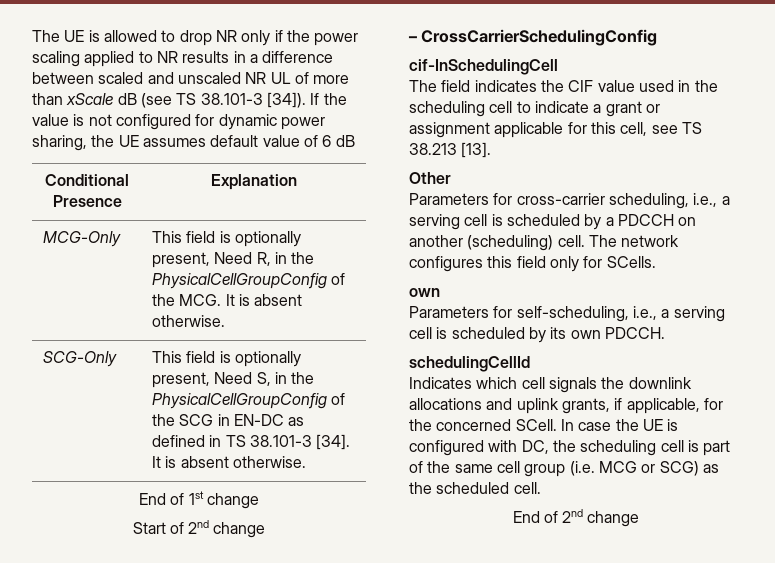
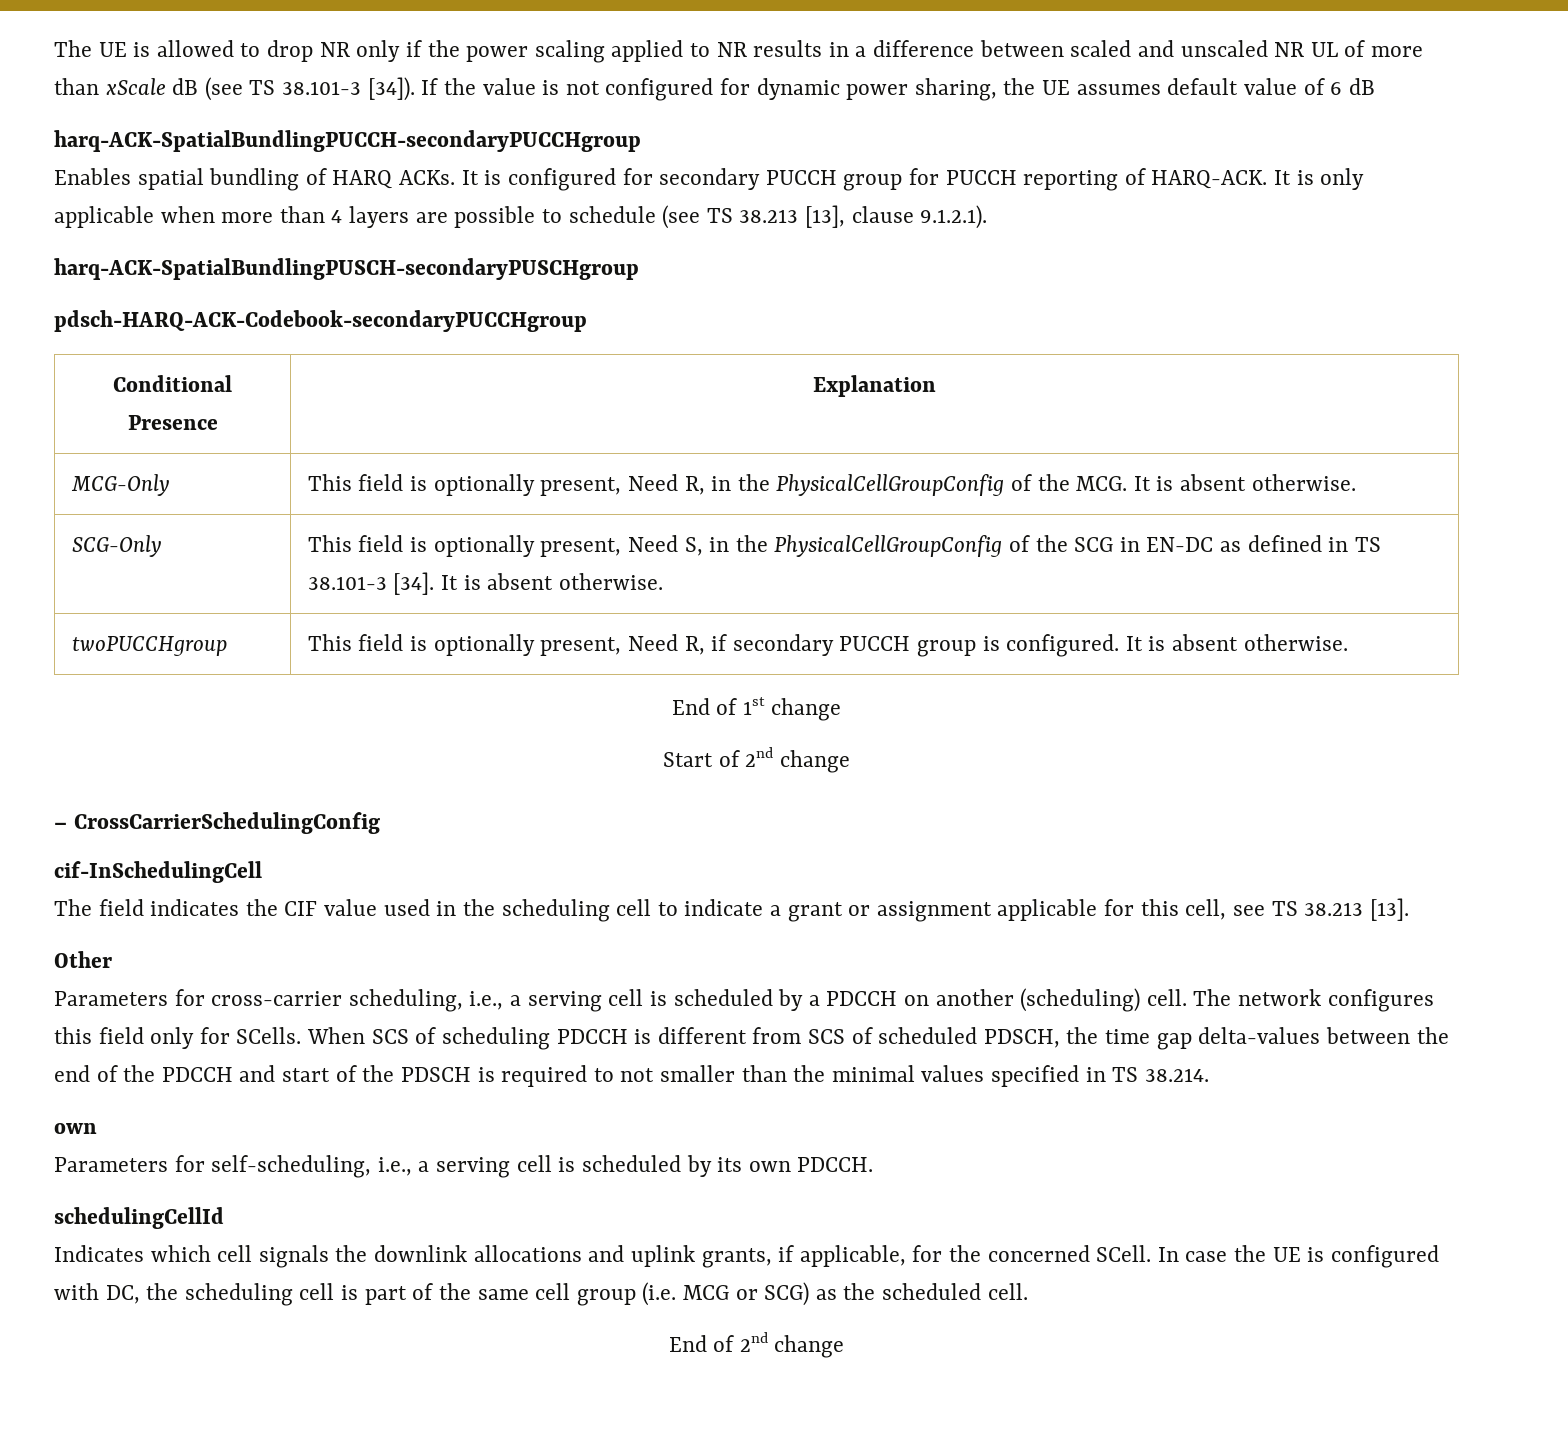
+ harq-ACK-SpatialBundlingPUCCH-secondaryPUCCHgroup
+ Enables spatial bundling of HARQ ACKs. It is configured for secondary PUCCH group for PUCCH reporting of HARQ-ACK. It is only applicable when more than 4 layers are possible to schedule (see TS 38.213 [13], clause 9.1.2.1).
+ harq-ACK-SpatialBundlingPUSCH-secondaryPUSCHgroup
+ pdsch-HARQ-ACK-Codebook-secondaryPUCCHgroup
+ twoPUCCHgroup | This field is optionally present, Need R, if secondary PUCCH group is configured. It is absent otherwise.
+ When SCS of scheduling PDCCH is different from SCS of scheduled PDSCH, the time gap delta-values between the end of the PDCCH and start of the PDSCH is required to not smaller than the minimal values specified in TS 38.214.

